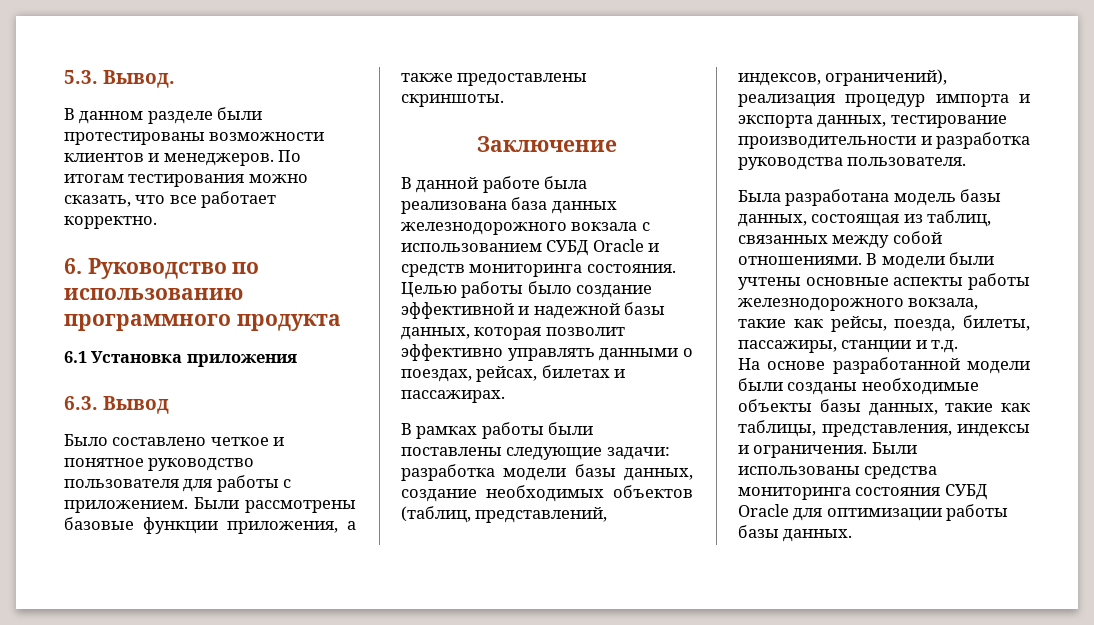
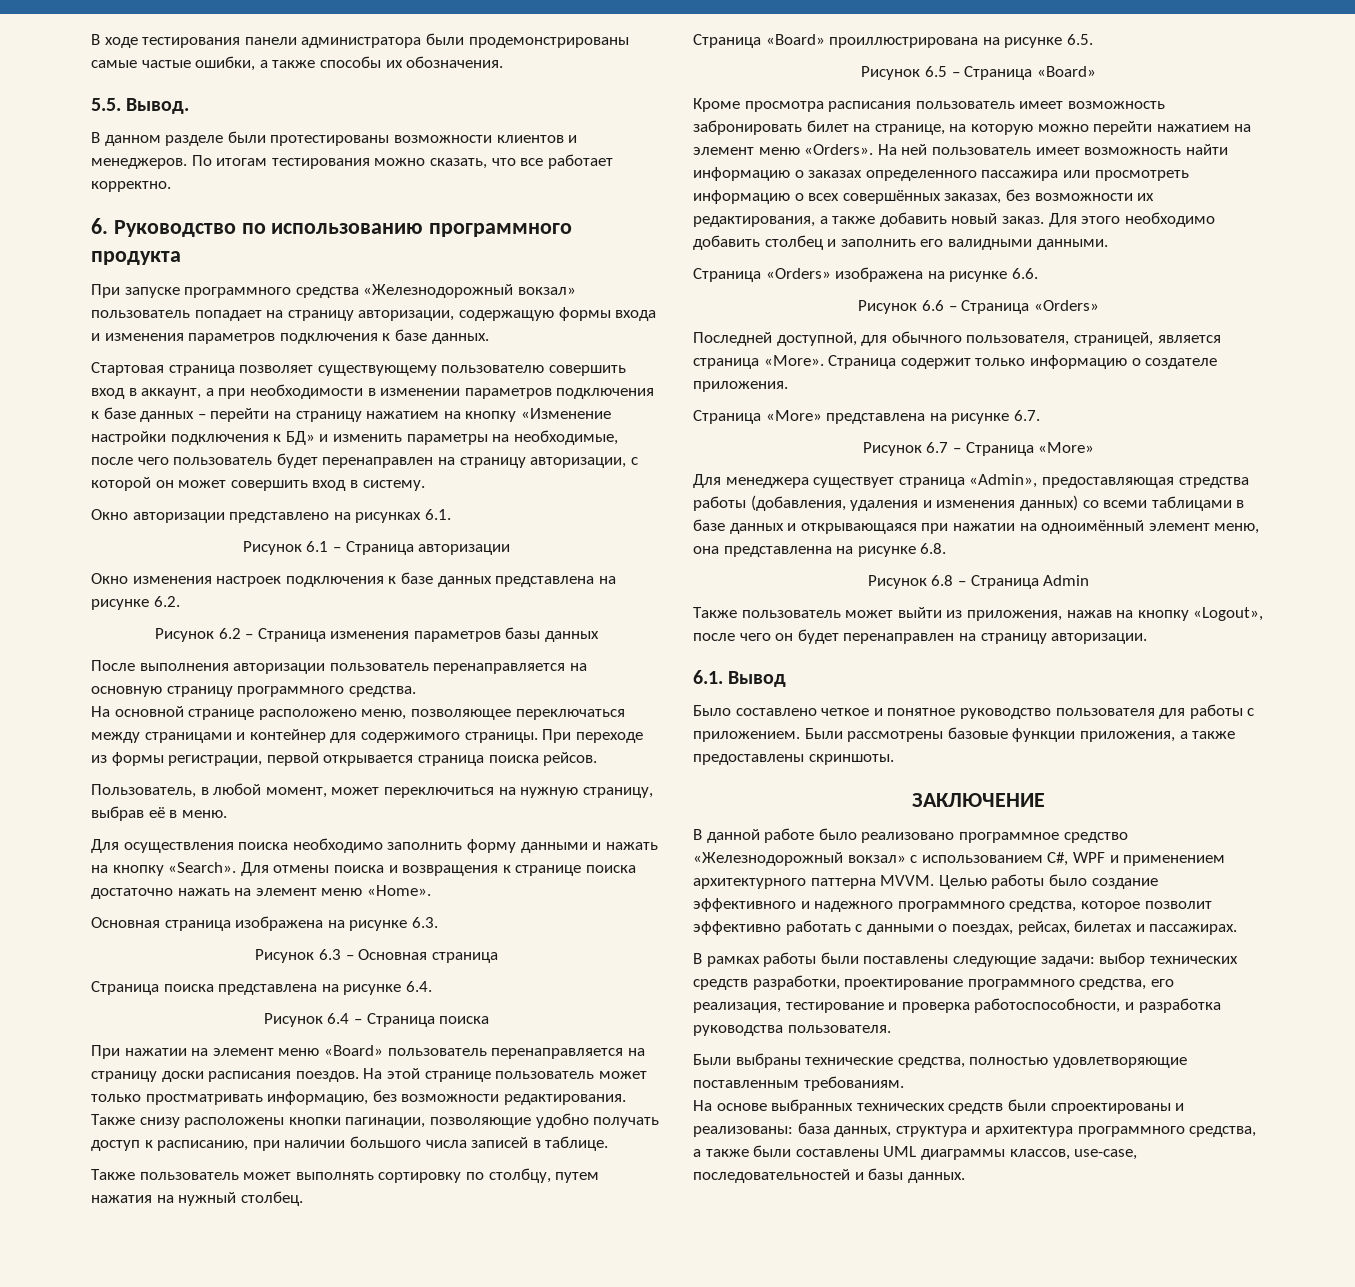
- 5.3. Вывод.
+ В ходе тестирования панели администратора были продемонстрированы самые частые ошибки, а также способы их обозначения.
+ 5.5. Вывод.
- 6.1 Установка приложения
- 6.3. Вывод
+ При запуске программного средства «Железнодорожный вокзал» пользователь попадает на страницу авторизации, содержащую формы входа и изменения параметров подключения к базе данных.
+ Стартовая страница позволяет существующему пользователю совершить вход в аккаунт, а при необходимости в изменении параметров подключения к базе данных – перейти на страницу нажатием на кнопку «Изменение настройки подключения к БД» и изменить параметры на необходимые, после чего пользователь будет перенаправлен на страницу авторизации, с которой он может совершить вход в систему.
+ Окно авторизации представлено на рисунках 6.1.
+ Рисунок 6.1 – Страница авторизации
+ Окно изменения настроек подключения к базе данных представлена на рисунке 6.2.
+ Рисунок 6.2 – Страница изменения параметров базы данных
+ После выполнения авторизации пользователь перенаправляется на основную страницу программного средства.
+ На основной странице расположено меню, позволяющее переключаться между страницами и контейнер для содержимого страницы. При переходе из формы регистрации, первой открывается страница поиска рейсов.
+ Пользователь, в любой момент, может переключиться на нужную страницу, выбрав её в меню.
+ Для осуществления поиска необходимо заполнить форму данными и нажать на кнопку «Search». Для отмены поиска и возвращения к странице поиска достаточно нажать на элемент меню «Home».
+ Основная страница изображена на рисунке 6.3.
+ Рисунок 6.3 – Основная страница
+ Страница поиска представлена на рисунке 6.4.
+ Рисунок 6.4 – Страница поиска
+ При нажатии на элемент меню «Board» пользователь перенаправляется на страницу доски расписания поездов. На этой странице пользователь может только простматривать информацию, без возможности редактирования. Также снизу расположены кнопки пагинации, позволяющие удобно получать доступ к расписанию, при наличии большого числа записей в таблице.
+ Также пользователь может выполнять сортировку по столбцу, путем нажатия на нужный столбец.
+ Страница «Board» проиллюстрирована на рисунке 6.5.
+ Рисунок 6.5 – Страница «Board»
+ Кроме просмотра расписания пользователь имеет возможность забронировать билет на странице, на которую можно перейти нажатием на элемент меню «Orders». На ней пользователь имеет возможность найти информацию о заказах определенного пассажира или просмотреть информацию о всех совершённых заказах, без возможности их редактирования, а также добавить новый заказ. Для этого необходимо добавить столбец и заполнить его валидными данными.
+ Страница «Orders» изображена на рисунке 6.6.
+ Рисунок 6.6 – Страница «Orders»
+ Последней доступной, для обычного пользователя, страницей, является страница «More». Страница содержит только информацию о создателе приложения.
+ Страница «More» представлена на рисунке 6.7.
+ Рисунок 6.7 – Страница «More»
+ Для менеджера существует страница «Admin», предоставляющая стредства работы (добавления, удаления и изменения данных) со всеми таблицами в базе данных и открывающаяся при нажатии на одноимённый элемент меню, она представленна на рисунке 6.8.
+ Рисунок 6.8 – Страница Admin
+ Также пользователь может выйти из приложения, нажав на кнопку «Logout», после чего он будет перенаправлен на страницу авторизации.
+ 6.1. Вывод
- Заключение
+ ЗАКЛЮЧЕНИЕ
- В данной работе была реализована база данных железнодорожного вокзала с использованием СУБД Oracle и средств мониторинга состояния. Целью работы было создание эффективной и надежной базы данных, которая позволит эффективно управлять данными о поездах, рейсах, билетах и пассажирах.
+ В данной работе было реализовано программное средство «Железнодорожный вокзал» с использованием C#, WPF и применением архитектурного паттерна MVVM. Целью работы было создание эффективного и надежного программного средства, которое позволит эффективно работать с данными о поездах, рейсах, билетах и пассажирах.
- В рамках работы были поставлены следующие задачи: разработка модели базы данных, создание необходимых объектов (таблиц, представлений, индексов, ограничений), реализация процедур импорта и экспорта данных, тестирование производительности и разработка руководства пользователя.
- Была разработана модель базы данных, состоящая из таблиц, связанных между собой отношениями. В модели были учтены основные аспекты работы железнодорожного вокзала, такие как рейсы, поезда, билеты, пассажиры, станции и т.д.
- На основе разработанной модели были созданы необходимые объекты базы данных, такие как таблицы, представления, индексы и ограничения. Были использованы средства мониторинга состояния СУБД Oracle для оптимизации работы базы данных.
+ В рамках работы были поставлены следующие задачи: выбор технических средств разработки, проектирование программного средства, его реализация, тестирование и проверка работоспособности, и разработка руководства пользователя.
+ Были выбраны технические средства, полностью удовлетворяющие поставленным требованиям.
+ На основе выбранных технических средств были спроектированы и реализованы: база данных, структура и архитектура программного средства, а также были составлены UML диаграммы классов, use-case, последовательностей и базы данных.

